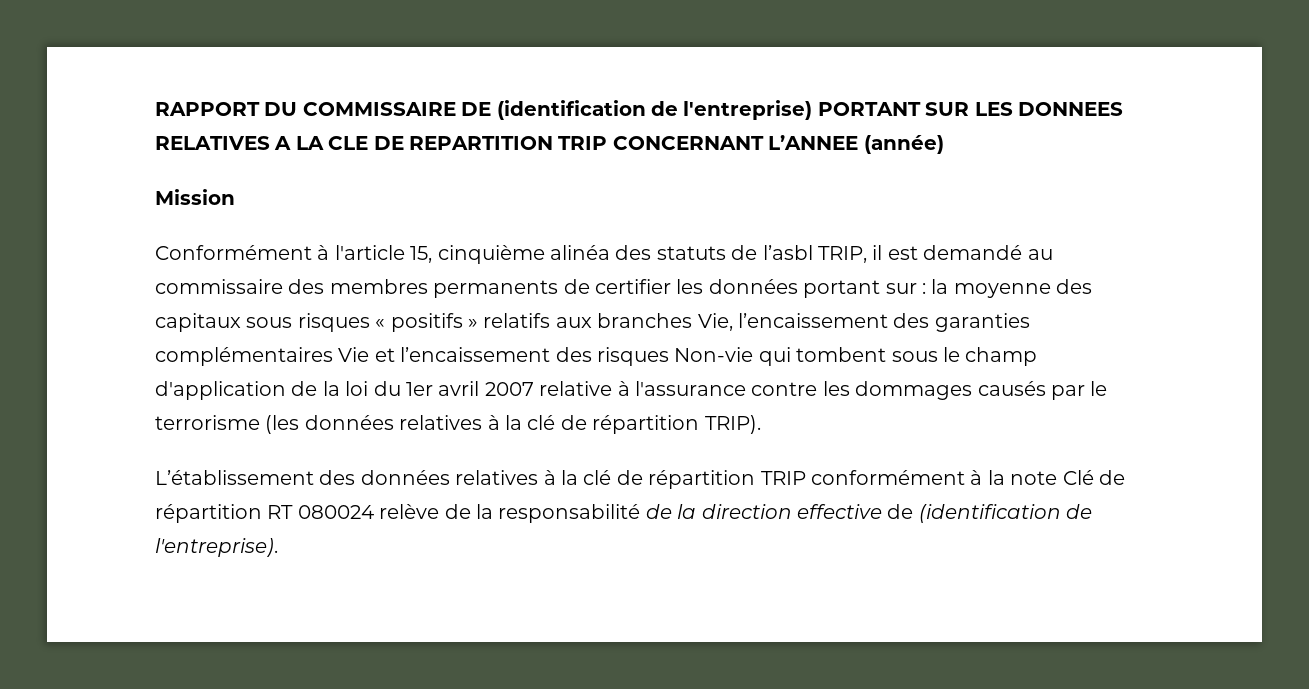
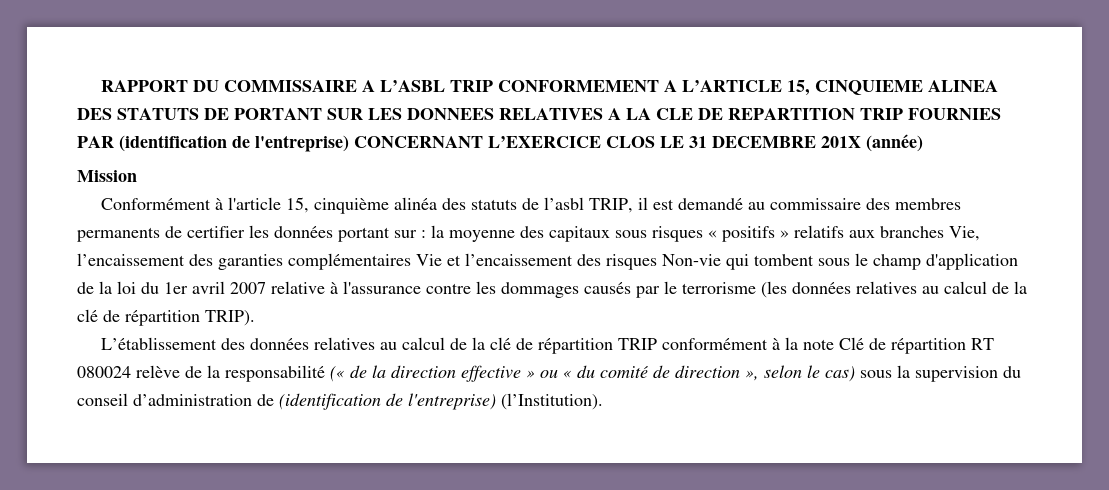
- RAPPORT DU COMMISSAIRE DE (identification de l'entreprise) PORTANT SUR LES DONNEES RELATIVES A LA CLE DE REPARTITION TRIP CONCERNANT L’ANNEE (année)
+ RAPPORT DU COMMISSAIRE A L’ASBL TRIP CONFORMEMENT A L’ARTICLE 15, CINQUIEME ALINEA DES STATUTS DE PORTANT SUR LES DONNEES RELATIVES A LA CLE DE REPARTITION TRIP FOURNIES PAR (identification de l'entreprise) CONCERNANT L’EXERCICE CLOS LE 31 DECEMBRE 201X (année)
- la moyenne des capitaux sous risques « positifs » relatifs aux branches Vie, l’encaissement des garanties complémentaires Vie et l’encaissement des risques Non-vie qui tombent sous le champ d'application de la loi du 1er avril 2007 relative à l'assurance contre les dommages causés par le terrorisme (les données relatives à la clé de répartition TRIP).
+ la moyenne des capitaux sous risques « positifs » relatifs aux branches Vie, l’encaissement des garanties complémentaires Vie et l’encaissement des risques Non-vie qui tombent sous le champ d'application de la loi du 1er avril 2007 relative à l'assurance contre les dommages causés par le terrorisme (les données relatives au calcul de la clé de répartition TRIP).
- L’établissement des données relatives à la clé de répartition TRIP conformément à la note Clé de répartition RT 080024 relève de la responsabilité de la direction effective de (identification de l'entreprise).
+ L’établissement des données relatives au calcul de la clé de répartition TRIP conformément à la note Clé de répartition RT 080024 relève de la responsabilité (« de la direction effective » ou « du comité de direction », selon le cas) sous la supervision du conseil d’administration de (identification de l'entreprise) (l’Institution).

